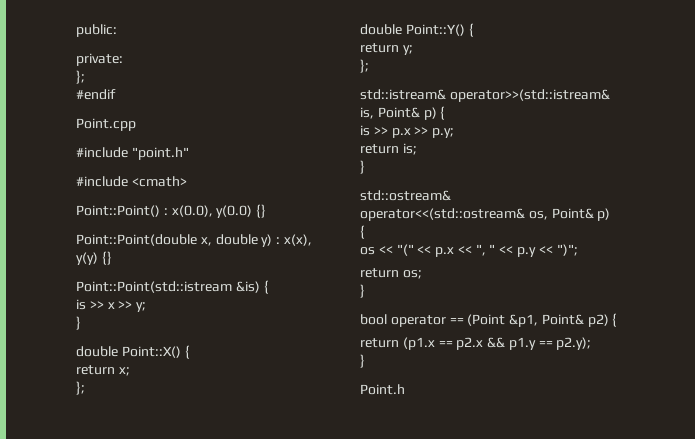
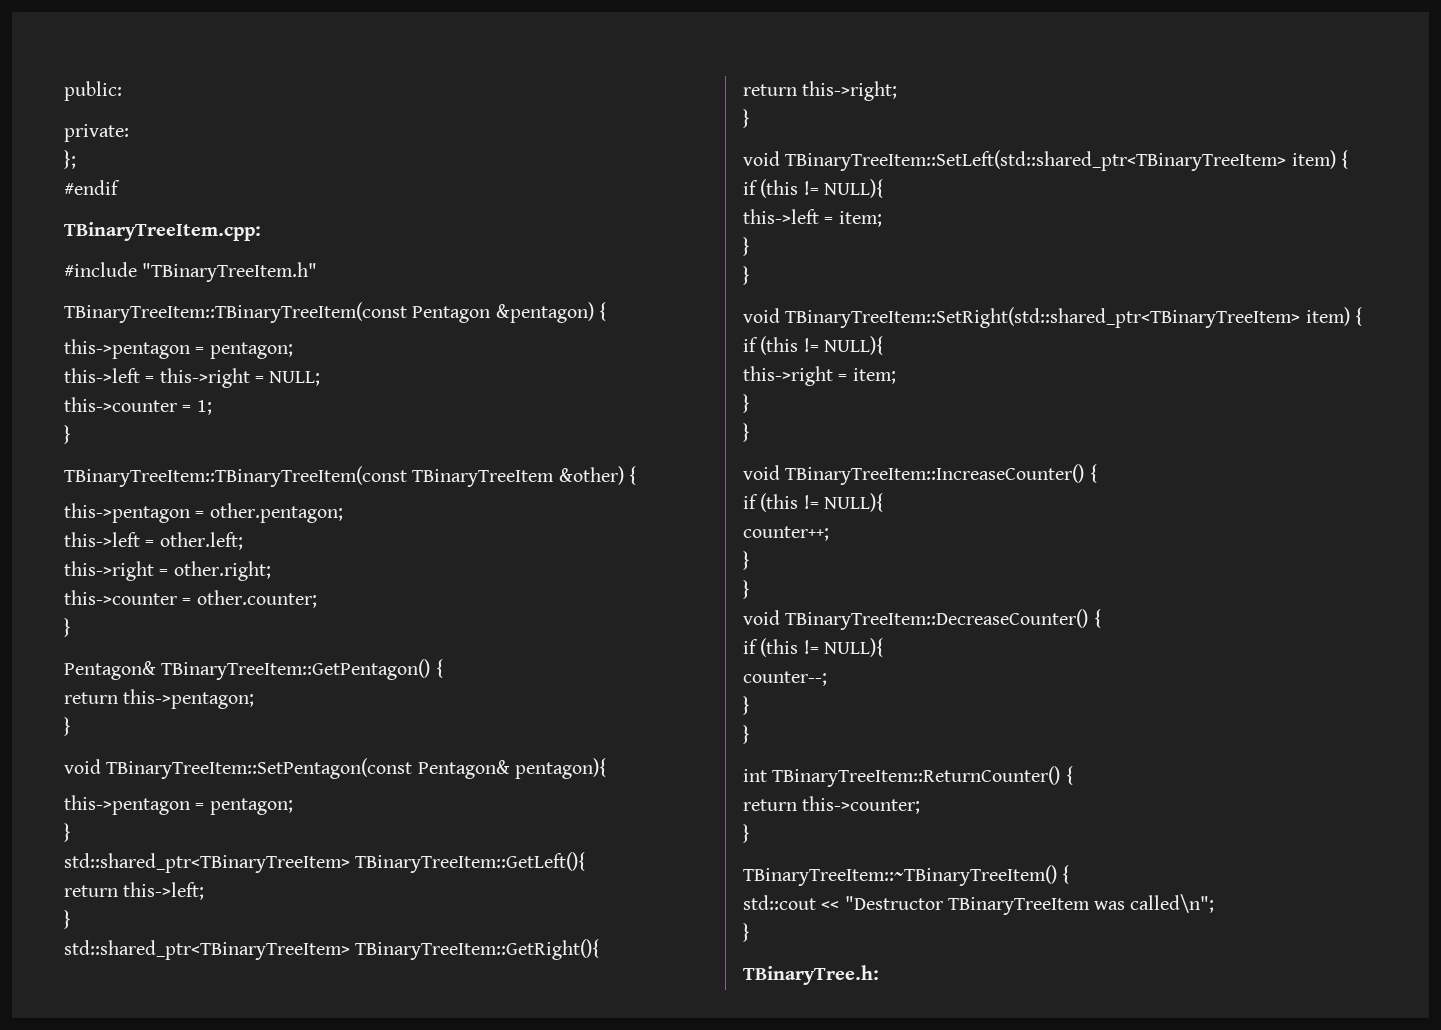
- Point.cpp
- #include "point.h"
- #include <cmath>
- Point::Point() : x(0.0), y(0.0) {}
- Point::Point(double x, double y) : x(x), y(y) {}
- Point::Point(std::istream &is) {
- is >> x >> y;
+ TBinaryTreeItem.cpp:
+ #include "TBinaryTreeItem.h"
+ TBinaryTreeItem::TBinaryTreeItem(const Pentagon &pentagon) {
+ this->pentagon = pentagon;
+ this->left = this->right = NULL;
+ this->counter = 1;
  }
- double Point::X() {
- return x;
- };
- double Point::Y() {
- return y;
- };
- std::istream& operator>>(std::istream& is, Point& p) {
- is >> p.x >> p.y;
- return is;
+ TBinaryTreeItem::TBinaryTreeItem(const TBinaryTreeItem &other) {
+ this->pentagon = other.pentagon;
+ this->left = other.left;
+ this->right = other.right;
+ this->counter = other.counter;
  }
- std::ostream& operator<<(std::ostream& os, Point& p) {
- os << "(" << p.x << ", " << p.y << ")";
- return os;
+ Pentagon& TBinaryTreeItem::GetPentagon() {
+ return this->pentagon;
  }
- bool operator == (Point &p1, Point& p2) {
- return (p1.x == p2.x && p1.y == p2.y);
+ void TBinaryTreeItem::SetPentagon(const Pentagon& pentagon){
+ this->pentagon = pentagon;
  }
- Point.h
+ std::shared_ptr<TBinaryTreeItem> TBinaryTreeItem::GetLeft(){
+ return this->left;
+ }
+ std::shared_ptr<TBinaryTreeItem> TBinaryTreeItem::GetRight(){
+ return this->right;
+ }
+ void TBinaryTreeItem::SetLeft(std::shared_ptr<TBinaryTreeItem> item) {
+ if (this != NULL){
+ this->left = item;
+ }
+ }
+ void TBinaryTreeItem::SetRight(std::shared_ptr<TBinaryTreeItem> item) {
+ if (this != NULL){
+ this->right = item;
+ }
+ }
+ void TBinaryTreeItem::IncreaseCounter() {
+ if (this != NULL){
+ counter++;
+ }
+ }
+ void TBinaryTreeItem::DecreaseCounter() {
+ if (this != NULL){
+ counter--;
+ }
+ }
+ int TBinaryTreeItem::ReturnCounter() {
+ return this->counter;
+ }
+ TBinaryTreeItem::~TBinaryTreeItem() {
+ std::cout << "Destructor TBinaryTreeItem was called\n";
+ }
+ TBinaryTree.h:

